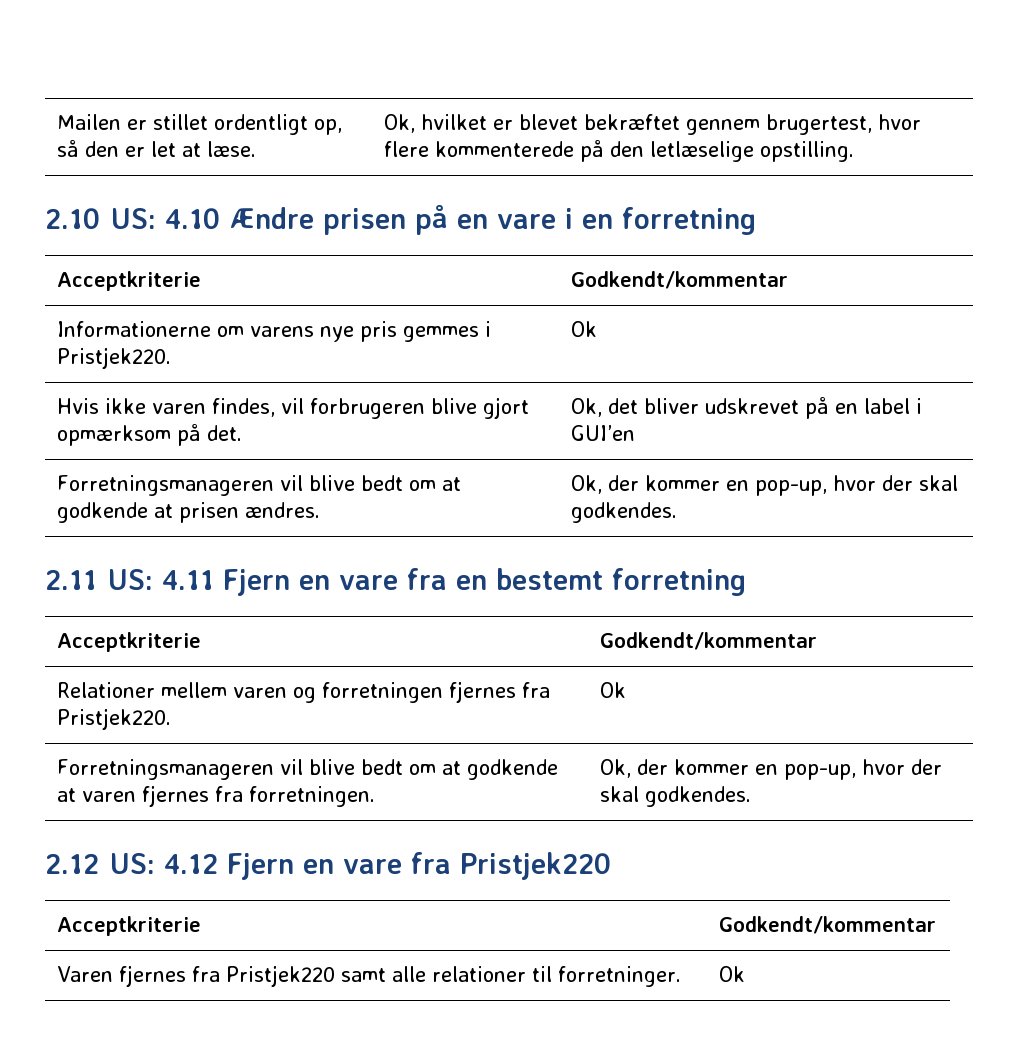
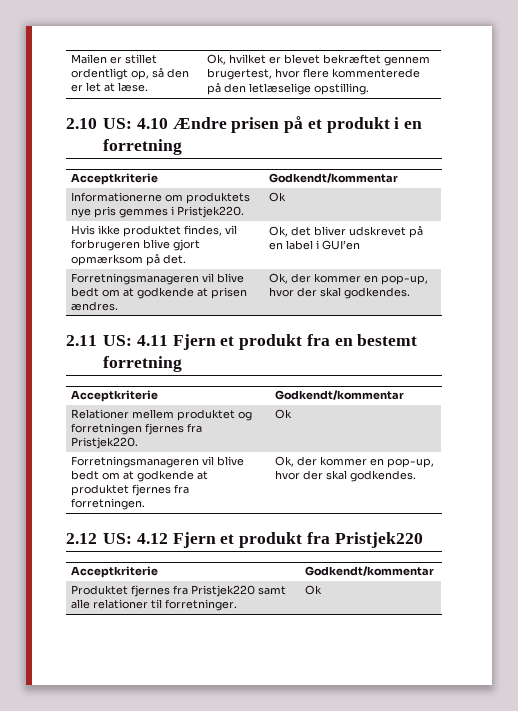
- 2.10 US: 4.10 Ændre prisen på en vare i en forretning
+ 2.10 US: 4.10 Ændre prisen på et produkt i en forretning
- Informationerne om varens nye pris gemmes i Pristjek220. | Ok
+ Informationerne om produktets nye pris gemmes i Pristjek220. | Ok
- Hvis ikke varen findes, vil forbrugeren blive gjort opmærksom på det. | Ok, det bliver udskrevet på en label i GUI’en
+ Hvis ikke produktet findes, vil forbrugeren blive gjort opmærksom på det. | Ok, det bliver udskrevet på en label i GUI’en
- 2.11 US: 4.11 Fjern en vare fra en bestemt forretning
+ 2.11 US: 4.11 Fjern et produkt fra en bestemt forretning
- Relationer mellem varen og forretningen fjernes fra Pristjek220. | Ok
+ Relationer mellem produktet og forretningen fjernes fra Pristjek220. | Ok
- Forretningsmanageren vil blive bedt om at godkende at varen fjernes fra forretningen. | Ok, der kommer en pop-up, hvor der skal godkendes.
+ Forretningsmanageren vil blive bedt om at godkende at produktet fjernes fra forretningen. | Ok, der kommer en pop-up, hvor der skal godkendes.
- 2.12 US: 4.12 Fjern en vare fra Pristjek220
+ 2.12 US: 4.12 Fjern et produkt fra Pristjek220
- Varen fjernes fra Pristjek220 samt alle relationer til forretninger. | Ok
+ Produktet fjernes fra Pristjek220 samt alle relationer til forretninger. | Ok

